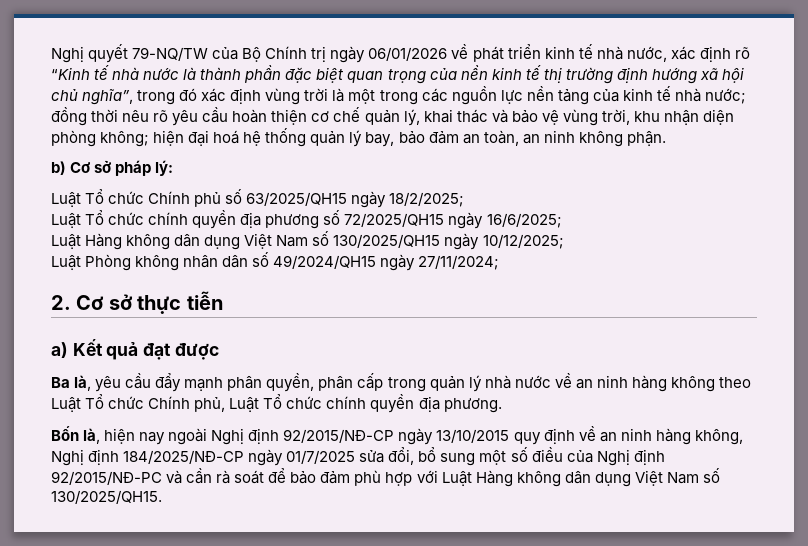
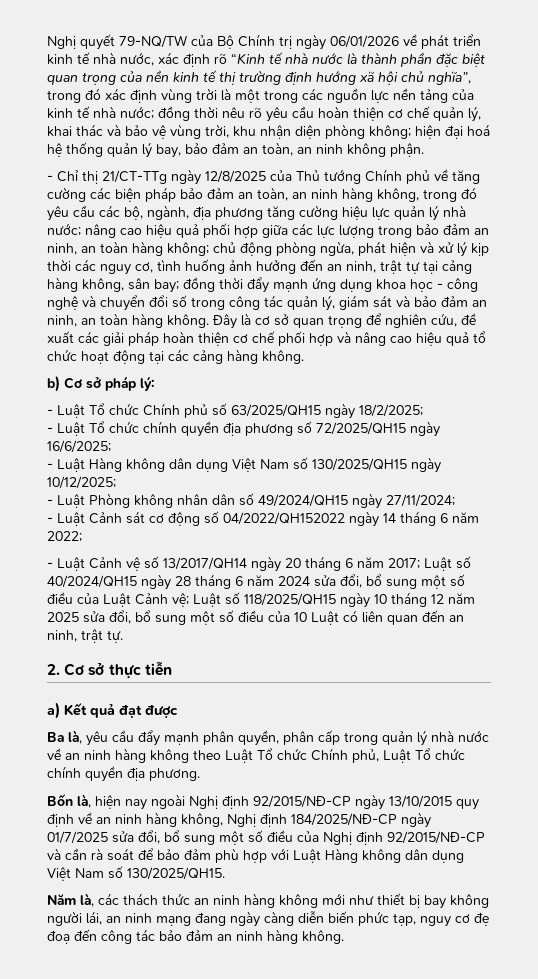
+ - Chỉ thị 21/CT-TTg ngày 12/8/2025 của Thủ tướng Chính phủ về tăng cường các biện pháp bảo đảm an toàn, an ninh hàng không, trong đó yêu cầu các bộ, ngành, địa phương tăng cường hiệu lực quản lý nhà nước; nâng cao hiệu quả phối hợp giữa các lực lượng trong bảo đảm an ninh, an toàn hàng không; chủ động phòng ngừa, phát hiện và xử lý kịp thời các nguy cơ, tình huống ảnh hưởng đến an ninh, trật tự tại cảng hàng không, sân bay; đồng thời đẩy mạnh ứng dụng khoa học - công nghệ và chuyển đổi số trong công tác quản lý, giám sát và bảo đảm an ninh, an toàn hàng không. Đây là cơ sở quan trọng để nghiên cứu, đề xuất các giải pháp hoàn thiện cơ chế phối hợp và nâng cao hiệu quả tổ chức hoạt động tại các cảng hàng không.
- Luật Tổ chức Chính phủ số 63/2025/QH15 ngày 18/2/2025;
+ - Luật Tổ chức Chính phủ số 63/2025/QH15 ngày 18/2/2025;
- Luật Tổ chức chính quyền địa phương số 72/2025/QH15 ngày 16/6/2025;
+ - Luật Tổ chức chính quyền địa phương số 72/2025/QH15 ngày 16/6/2025;
- Luật Hàng không dân dụng Việt Nam số 130/2025/QH15 ngày 10/12/2025;
+ - Luật Hàng không dân dụng Việt Nam số 130/2025/QH15 ngày 10/12/2025;
- Luật Phòng không nhân dân số 49/2024/QH15 ngày 27/11/2024;
+ - Luật Phòng không nhân dân số 49/2024/QH15 ngày 27/11/2024;
+ - Luật Cảnh sát cơ động số 04/2022/QH152022 ngày 14 tháng 6 năm 2022;
+ - Luật Cảnh vệ số 13/2017/QH14 ngày 20 tháng 6 năm 2017; Luật số 40/2024/QH15 ngày 28 tháng 6 năm 2024 sửa đổi, bổ sung một số điều của Luật Cảnh vệ; Luật số 118/2025/QH15 ngày 10 tháng 12 năm 2025 sửa đổi, bổ sung một số điều của 10 Luật có liên quan đến an ninh, trật tự.
- Bốn là, hiện nay ngoài Nghị định 92/2015/NĐ-CP ngày 13/10/2015 quy định về an ninh hàng không, Nghị định 184/2025/NĐ-CP ngày 01/7/2025 sửa đổi, bổ sung một số điều của Nghị định 92/2015/NĐ-PC và cần rà soát để bảo đảm phù hợp với Luật Hàng không dân dụng Việt Nam số 130/2025/QH15.
+ Bốn là, hiện nay ngoài Nghị định 92/2015/NĐ-CP ngày 13/10/2015 quy định về an ninh hàng không, Nghị định 184/2025/NĐ-CP ngày 01/7/2025 sửa đổi, bổ sung một số điều của Nghị định 92/2015/NĐ-CP và cần rà soát để bảo đảm phù hợp với Luật Hàng không dân dụng Việt Nam số 130/2025/QH15.
+ Năm là, các thách thức an ninh hàng không mới như thiết bị bay không người lái, an ninh mạng đang ngày càng diễn biến phức tạp, nguy cơ đẹ đoạ đến công tác bảo đảm an ninh hàng không.

